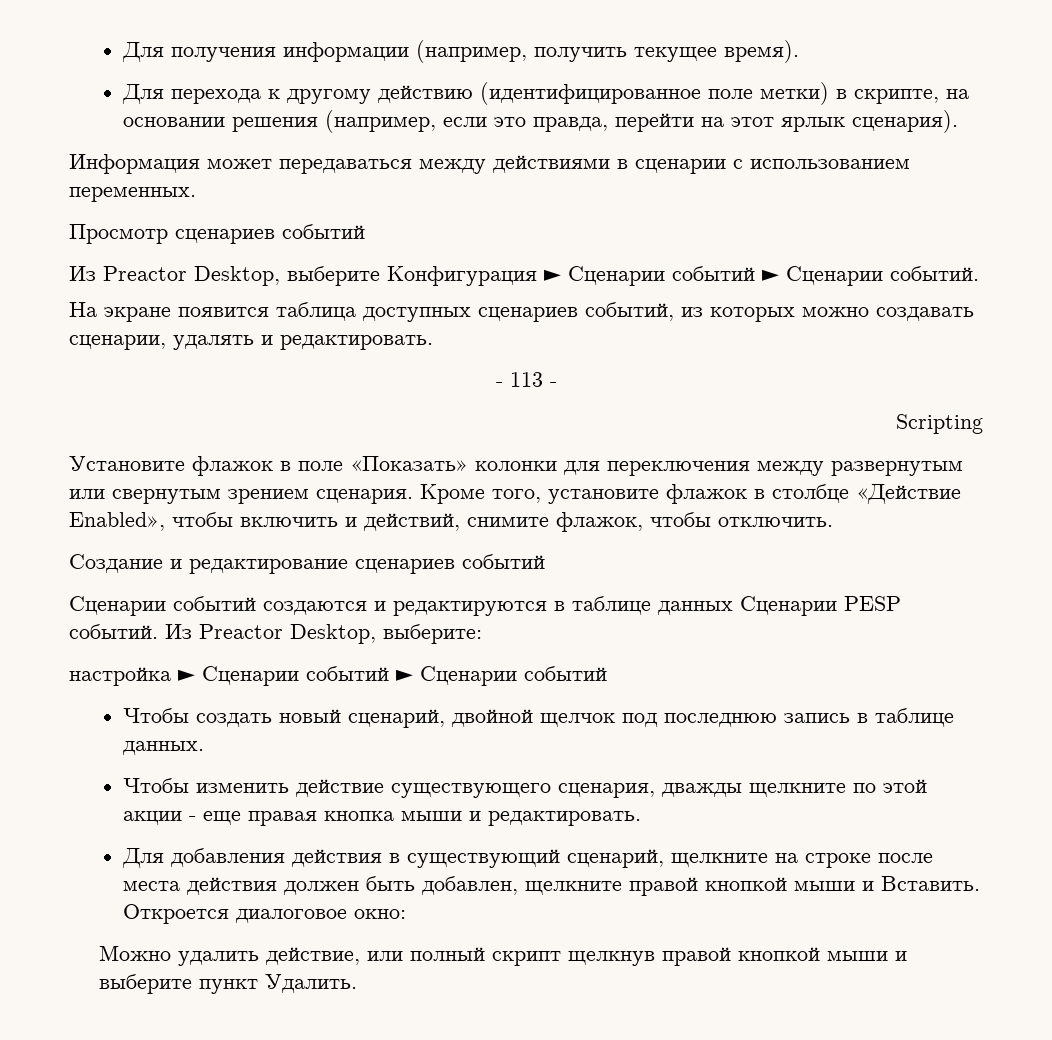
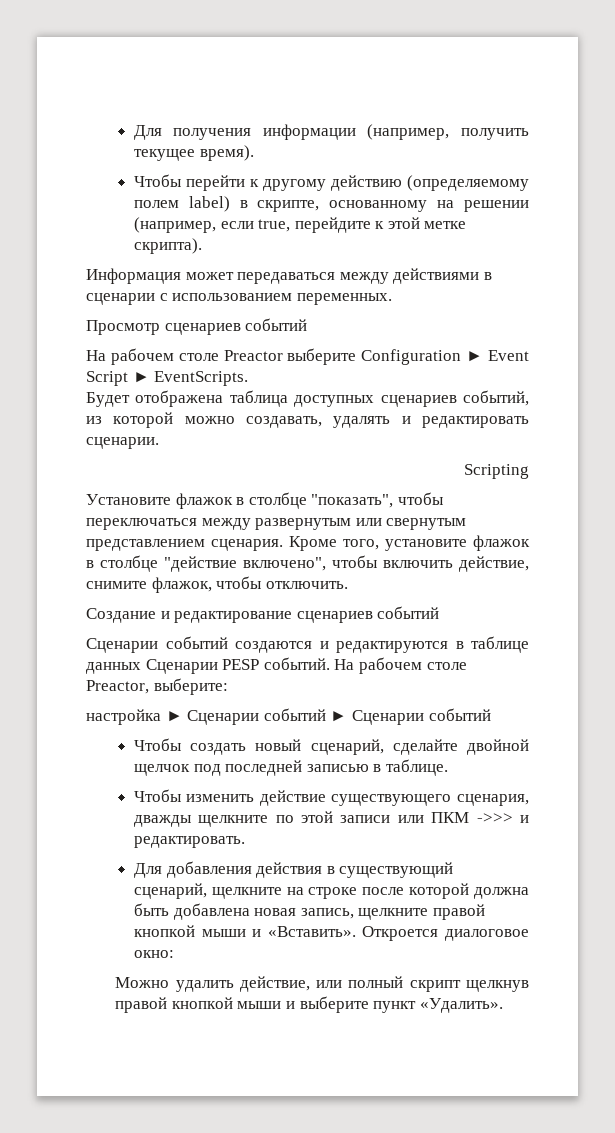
- Для перехода к другому действию (идентифицированное поле метки) в скрипте, на основании решения (например, если это правда, перейти на этот ярлык сценария).
+ Чтобы перейти к другому действию (определяемому полем label) в скрипте, основанному на решении (например, если true, перейдите к этой метке скрипта).
- Из Preactor Desktop, выберите Конфигурация ► Сценарии событий ► Сценарии событий.
- На экране появится таблица доступных сценариев событий, из которых можно создавать сценарии, удалять и редактировать.
- - 113 -
+ На рабочем столе Preactor выберите Configuration ► Event Script ► EventScripts.
+ Будет отображена таблица доступных сценариев событий, из которой можно создавать, удалять и редактировать сценарии.
- Установите флажок в поле «Показать» колонки для переключения между развернутым или свернутым зрением сценария.
+ Установите флажок в столбце "показать", чтобы переключаться между развернутым или свернутым представлением сценария.
- Кроме того, установите флажок в столбце «Действие Enabled», чтобы включить и действий, снимите флажок, чтобы отключить.
+ Кроме того, установите флажок в столбце "действие включено", чтобы включить действие, снимите флажок, чтобы отключить.
- Из Preactor Desktop, выберите:
+ На рабочем столе Preactor, выберите:
- Чтобы создать новый сценарий, двойной щелчок под последнюю запись в таблице данных.
+ Чтобы создать новый сценарий, сделайте двойной щелчок под последней записью в таблице.
- Чтобы изменить действие существующего сценария, дважды щелкните по этой акции - еще правая кнопка мыши и редактировать.
+ Чтобы изменить действие существующего сценария, дважды щелкните по этой записи или ПКМ ->>> и редактировать.
- Для добавления действия в существующий сценарий, щелкните на строке после места действия должен быть добавлен, щелкните правой кнопкой мыши и Вставить.
+ Для добавления действия в существующий сценарий, щелкните на строке после которой должна быть добавлена новая запись, щелкните правой кнопкой мыши и «Вставить».
- Можно удалить действие, или полный скрипт щелкнув правой кнопкой мыши и выберите пункт Удалить.
+ Можно удалить действие, или полный скрипт щелкнув правой кнопкой мыши и выберите пункт «Удалить».

